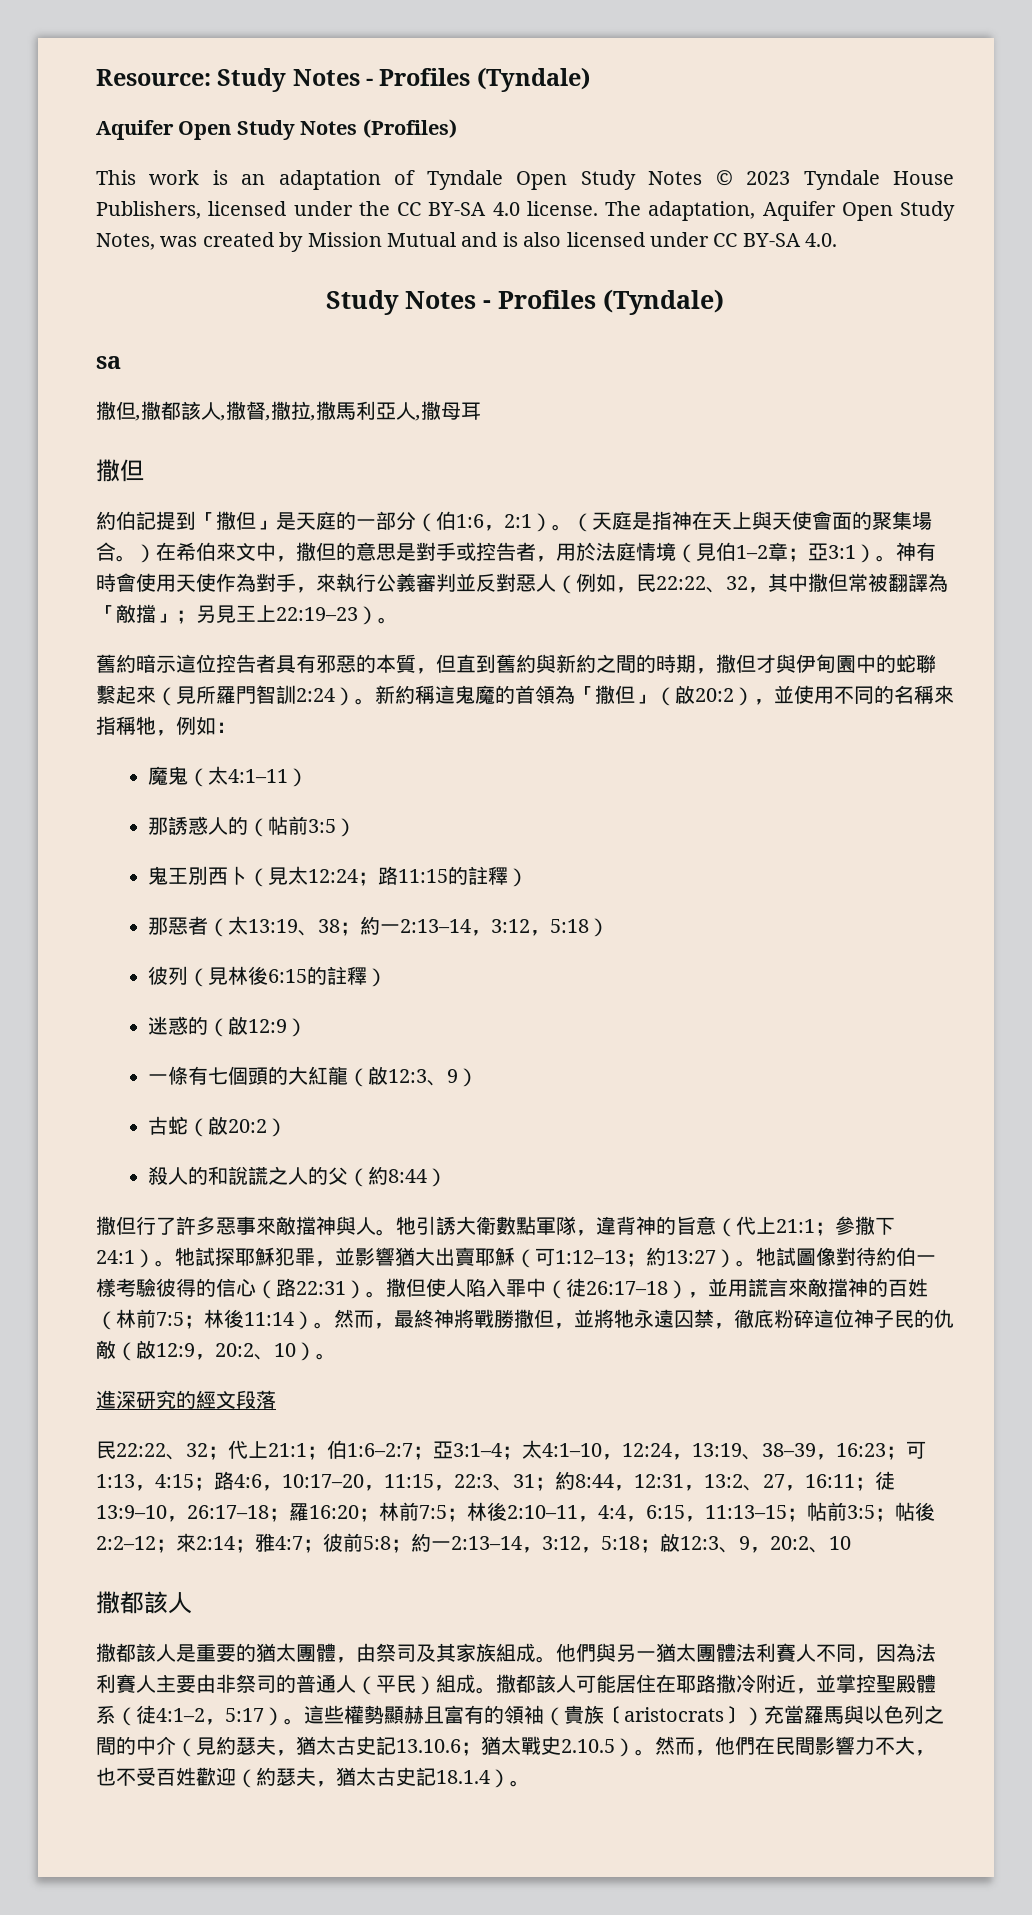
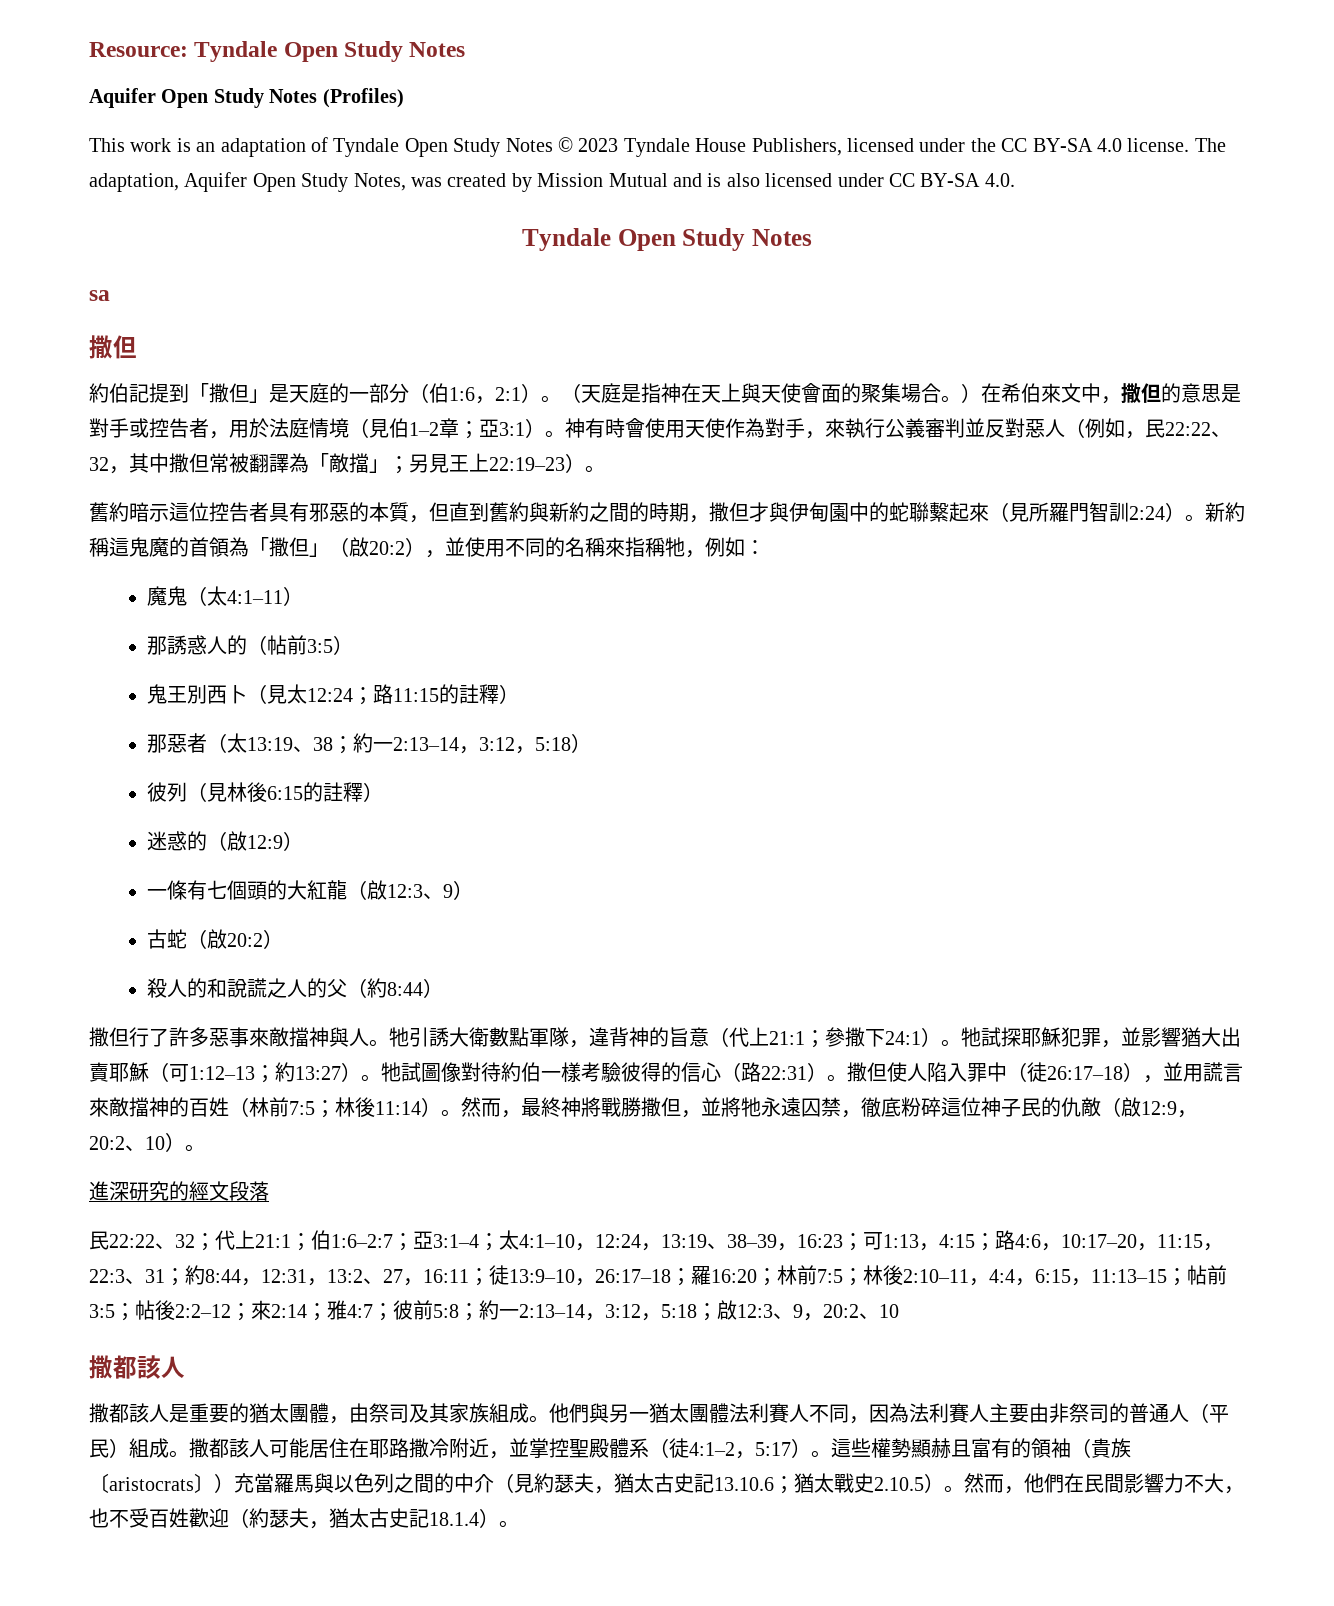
- Resource: Study Notes - Profiles (Tyndale)
+ Resource: Tyndale Open Study Notes
  The adaptation, Aquifer Open Study Notes, was created by Mission Mutual and is also licensed under CC BY-SA 4.0.
- Study Notes - Profiles (Tyndale)
+ Tyndale Open Study Notes
  sa
- 撒但,撒都該人,撒督,撒拉,撒馬利亞人,撒母耳

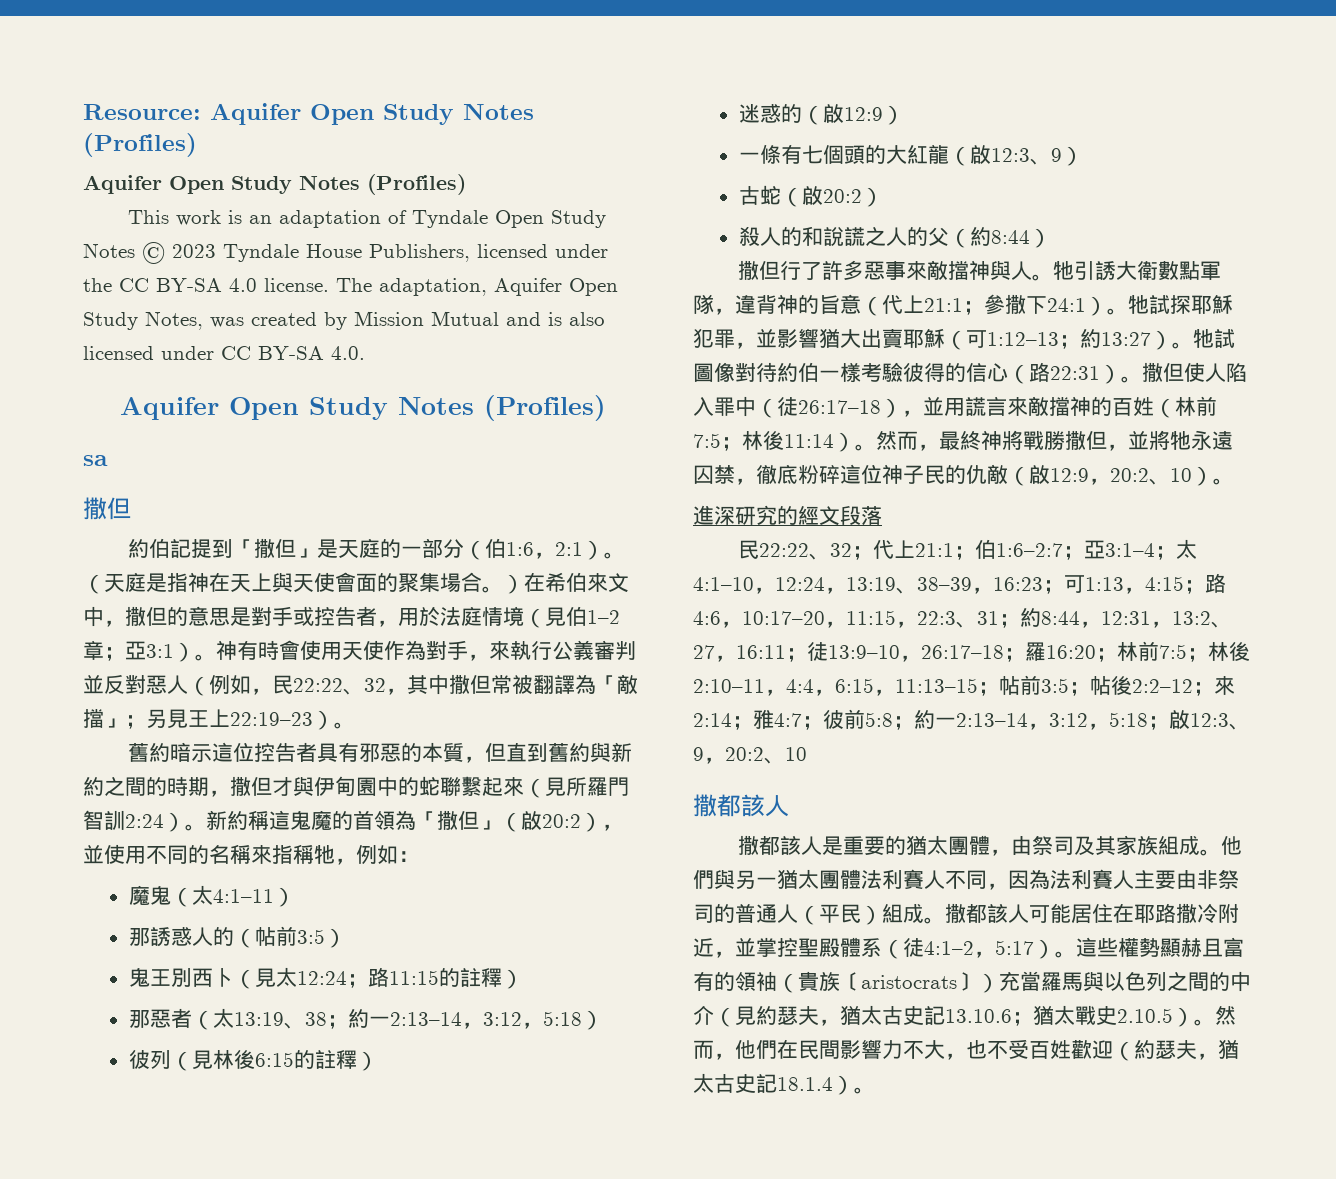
- Resource: Tyndale Open Study Notes
+ Resource: Aquifer Open Study Notes (Profiles)
  The adaptation, Aquifer Open Study Notes, was created by Mission Mutual and is also licensed under CC BY-SA 4.0.
- Tyndale Open Study Notes
+ Aquifer Open Study Notes (Profiles)

